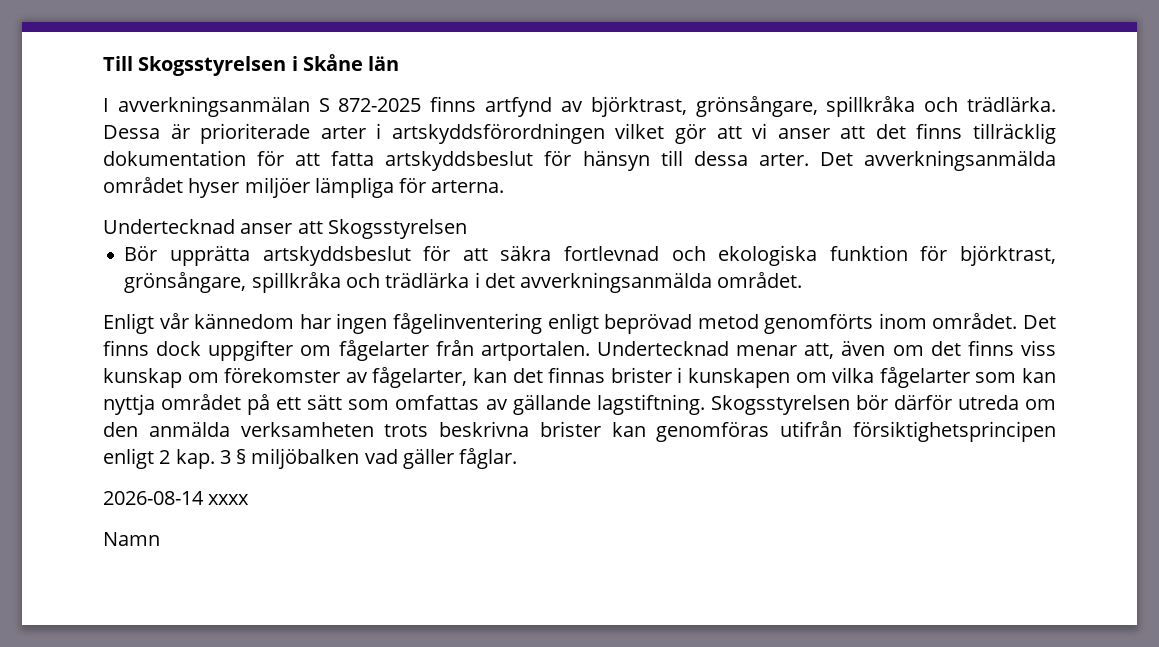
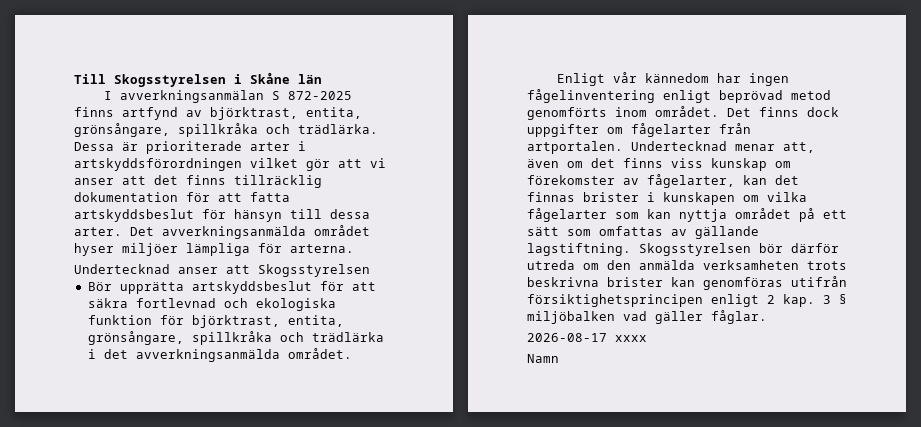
- I avverkningsanmälan S 872-2025 finns artfynd av björktrast, grönsångare, spillkråka och trädlärka.
+ I avverkningsanmälan S 872-2025 finns artfynd av björktrast, entita, grönsångare, spillkråka och trädlärka.
- Bör upprätta artskyddsbeslut för att säkra fortlevnad och ekologiska funktion för björktrast, grönsångare, spillkråka och trädlärka i det avverkningsanmälda området.
+ Bör upprätta artskyddsbeslut för att säkra fortlevnad och ekologiska funktion för björktrast, entita, grönsångare, spillkråka och trädlärka i det avverkningsanmälda området.
- 2026-08-14 xxxx
+ 2026-08-17 xxxx

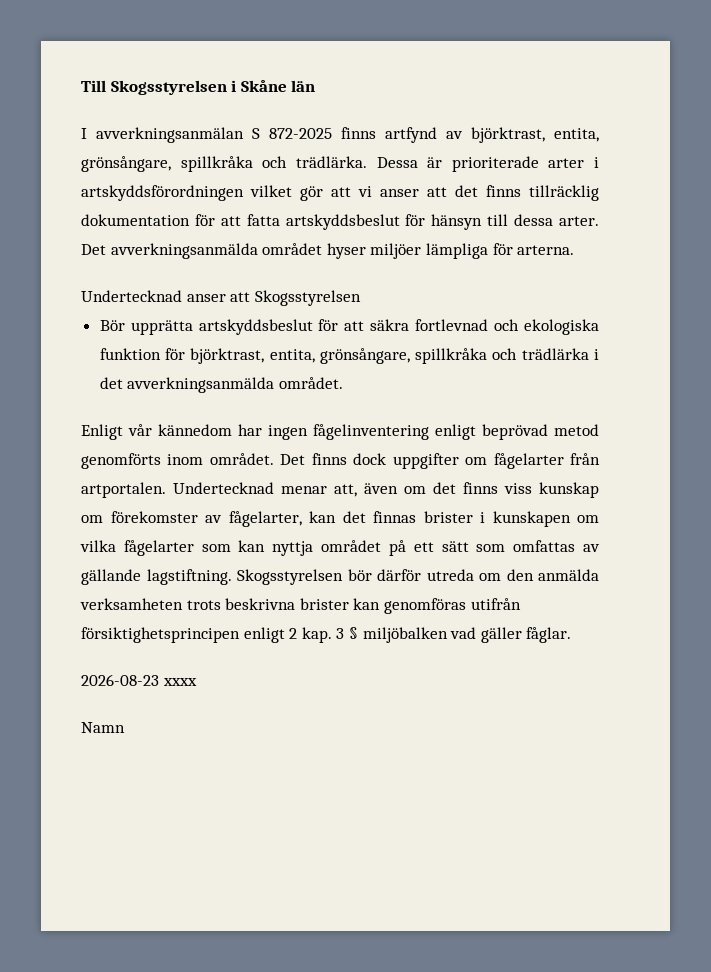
- 2026-08-17 xxxx
+ 2026-08-23 xxxx

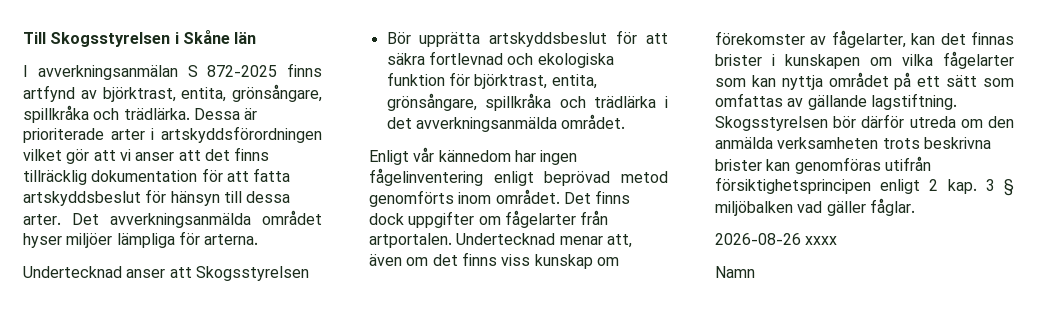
- 2026-08-23 xxxx
+ 2026-08-26 xxxx

